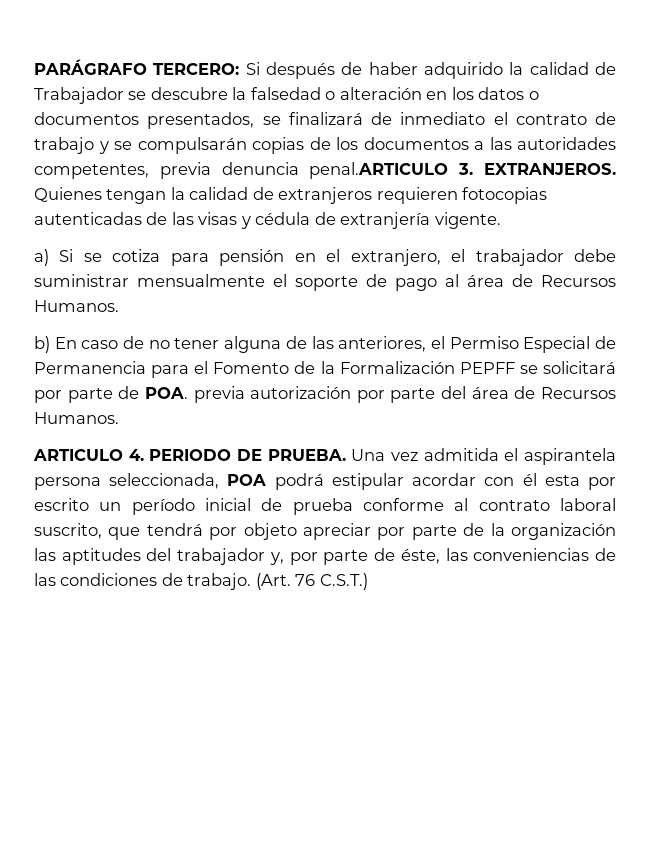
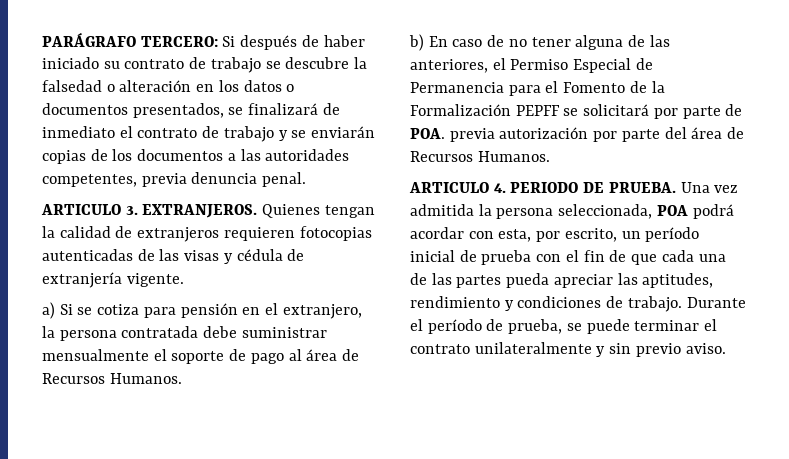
- PARÁGRAFO TERCERO: Si después de haber adquirido la calidad de Trabajador se descubre la falsedad o alteración en los datos o documentos presentados, se finalizará de inmediato el contrato de trabajo y se compulsarán copias de los documentos a las autoridades competentes, previa denuncia penal.ARTICULO 3. EXTRANJEROS.
+ PARÁGRAFO TERCERO: Si después de haber iniciado su contrato de trabajo se descubre la falsedad o alteración en los datos o documentos presentados, se finalizará de inmediato el contrato de trabajo y se enviarán copias de los documentos a las autoridades competentes, previa denuncia penal.
+ ARTICULO 3. EXTRANJEROS.
- a) Si se cotiza para pensión en el extranjero, el trabajador debe suministrar mensualmente el soporte de pago al área de Recursos Humanos.
+ a) Si se cotiza para pensión en el extranjero, la persona contratada debe suministrar mensualmente el soporte de pago al área de Recursos Humanos.
- Una vez admitida el aspirantela persona seleccionada, POA podrá estipular acordar con él esta por escrito un período inicial de prueba conforme al contrato laboral suscrito, que tendrá por objeto apreciar por parte de la organización las aptitudes del trabajador y, por parte de éste, las conveniencias de las condiciones de trabajo. (Art. 76 C.S.T.)
+ Una vez admitida la persona seleccionada, POA podrá acordar con esta, por escrito, un período inicial de prueba con el fin de que cada una de las partes pueda apreciar las aptitudes, rendimiento y condiciones de trabajo. Durante el período de prueba, se puede terminar el contrato unilateralmente y sin previo aviso.

